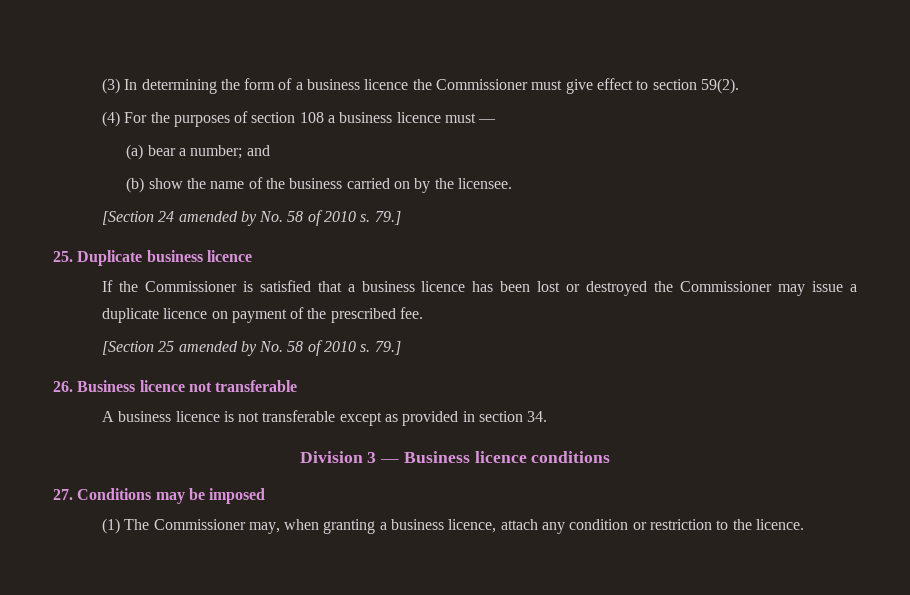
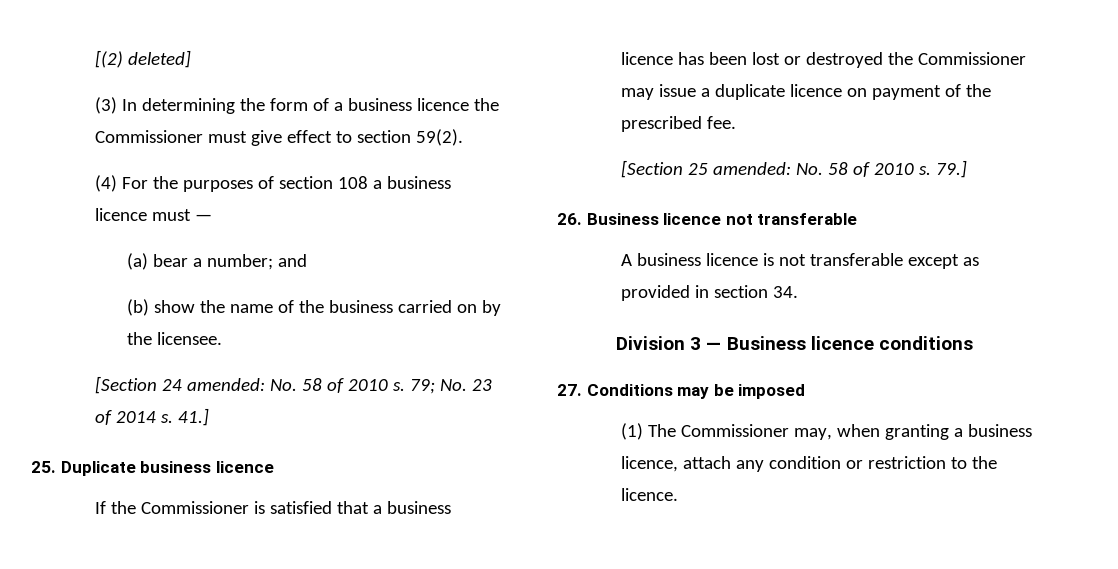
+ [(2) deleted]
- [Section 24 amended by No. 58 of 2010 s. 79.]
+ [Section 24 amended: No. 58 of 2010 s. 79; No. 23 of 2014 s. 41.]
- [Section 25 amended by No. 58 of 2010 s.
+ [Section 25 amended: No. 58 of 2010 s.

